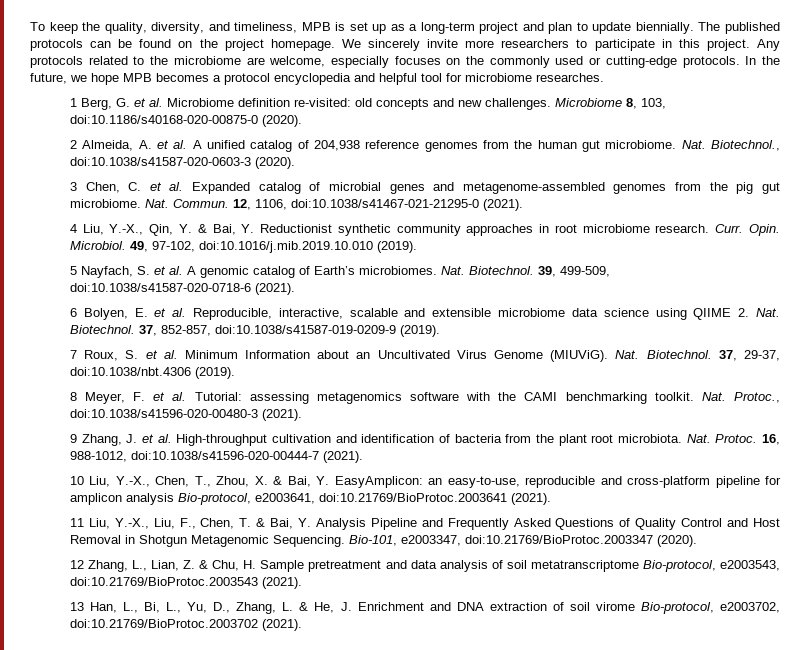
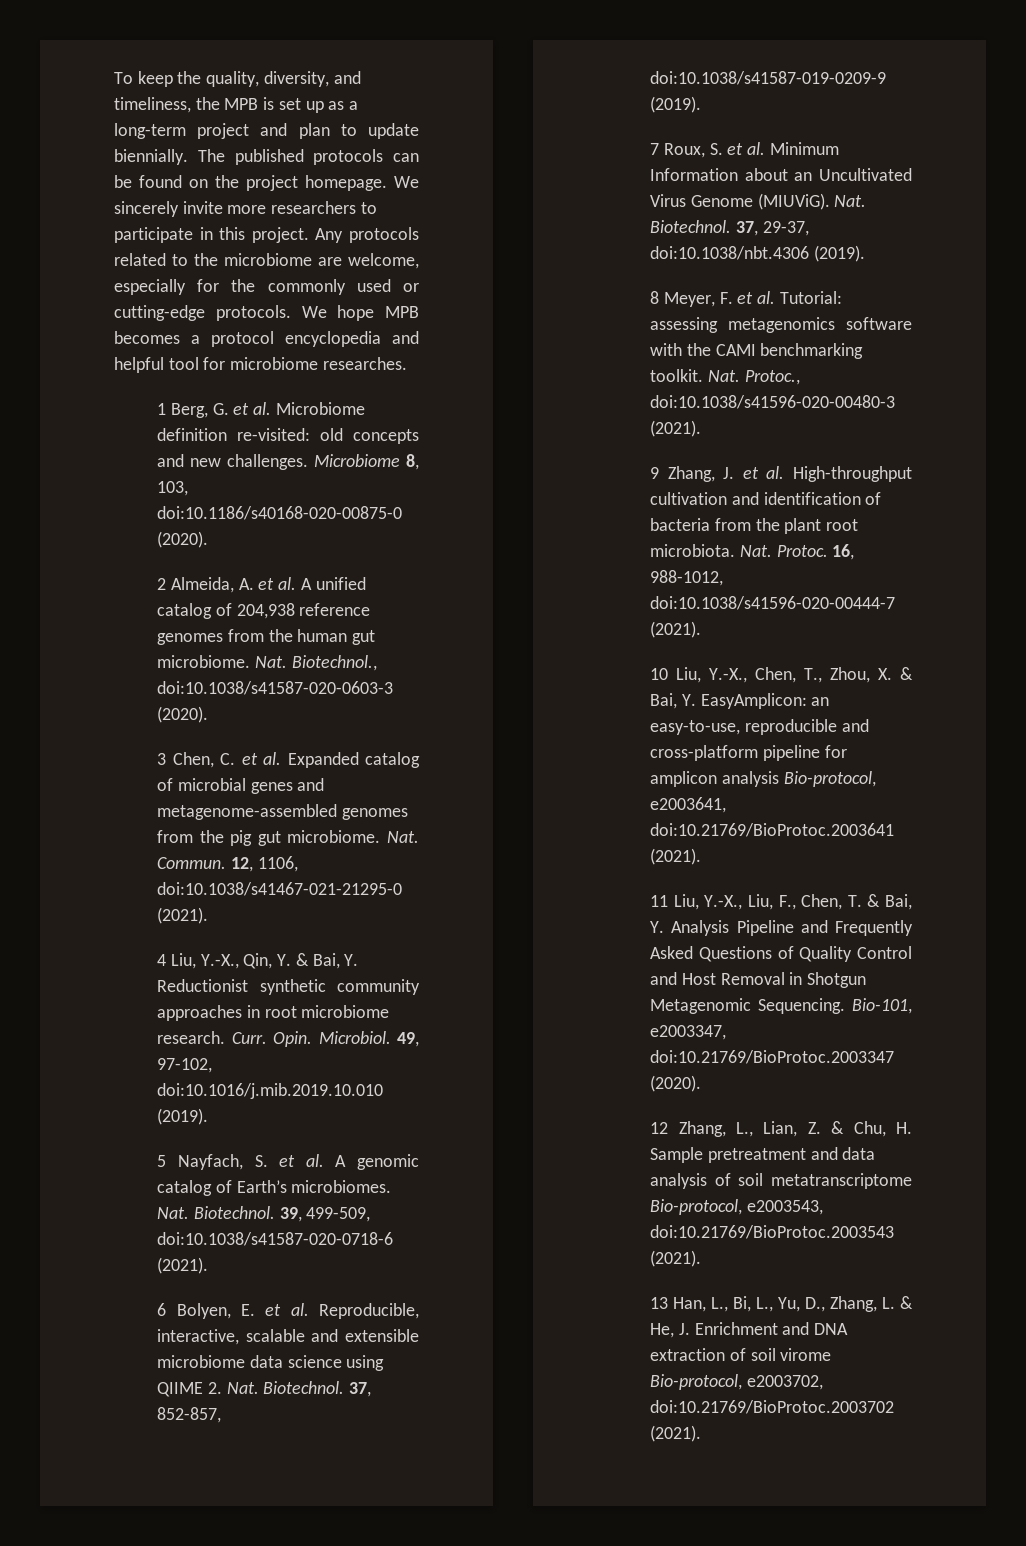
- To keep the quality, diversity, and timeliness, MPB is set up as a long-term project and plan to update biennially.
+ To keep the quality, diversity, and timeliness, the MPB is set up as a long-term project and plan to update biennially.
- Any protocols related to the microbiome are welcome, especially focuses on the commonly used or cutting-edge protocols.
+ Any protocols related to the microbiome are welcome, especially for the commonly used or cutting-edge protocols.
- In the future, we hope MPB becomes a protocol encyclopedia and helpful tool for microbiome researches.
+ We hope MPB becomes a protocol encyclopedia and helpful tool for microbiome researches.

